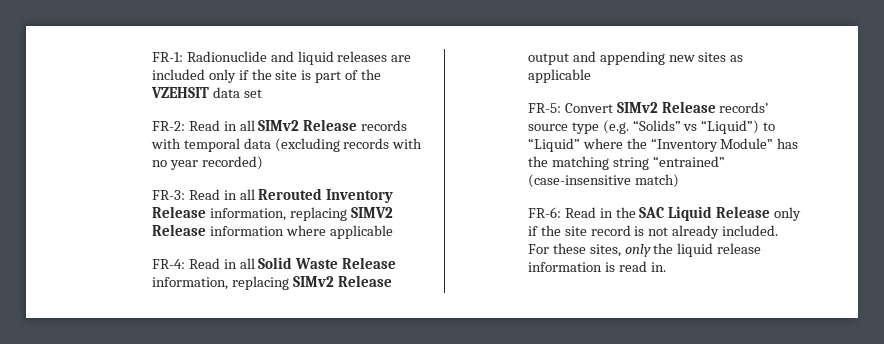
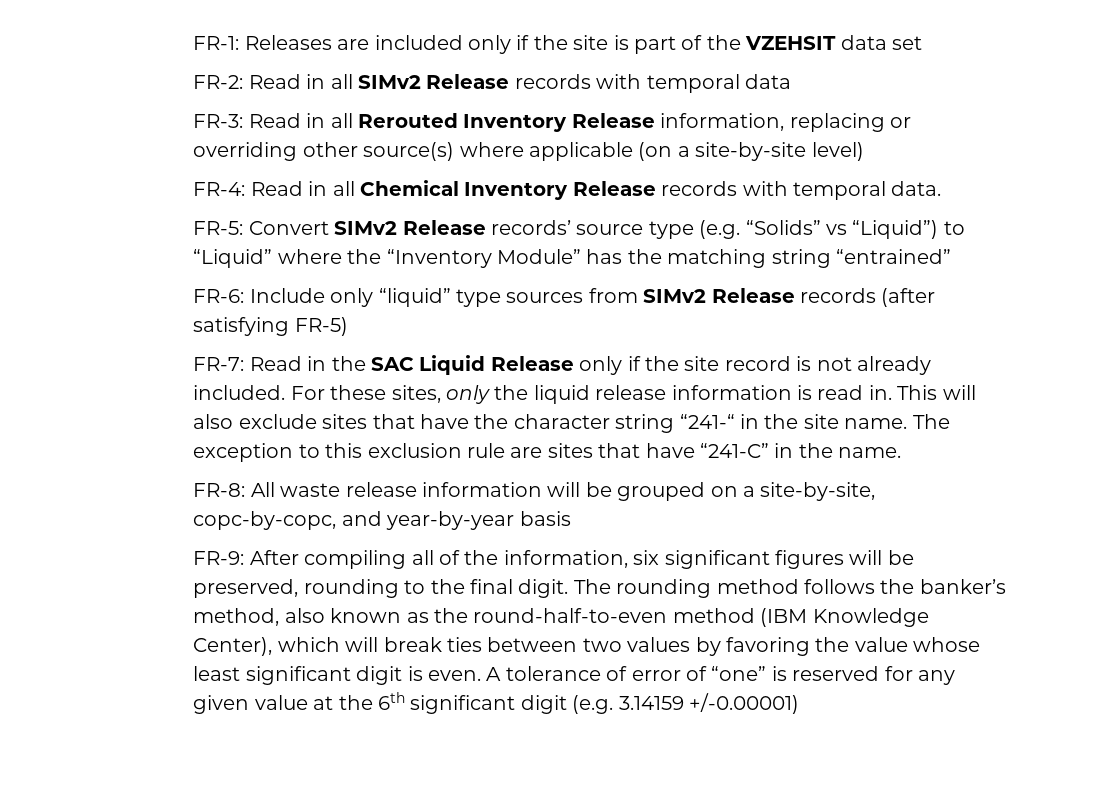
- FR-1: Radionuclide and liquid releases are included only if the site is part of the VZEHSIT data set
+ FR-1: Releases are included only if the site is part of the VZEHSIT data set
- FR-2: Read in all SIMv2 Release records with temporal data (excluding records with no year recorded)
+ FR-2: Read in all SIMv2 Release records with temporal data
- FR-3: Read in all Rerouted Inventory Release information, replacing SIMV2 Release information where applicable
- FR-4: Read in all Solid Waste Release information, replacing SIMv2 Release output and appending new sites as applicable
+ FR-3: Read in all Rerouted Inventory Release information, replacing or overriding other source(s) where applicable (on a site-by-site level)
+ FR-4: Read in all Chemical Inventory Release records with temporal data.
- FR-5: Convert SIMv2 Release records’ source type (e.g. “Solids” vs “Liquid”) to “Liquid” where the “Inventory Module” has the matching string “entrained” (case-insensitive match)
+ FR-5: Convert SIMv2 Release records’ source type (e.g. “Solids” vs “Liquid”) to “Liquid” where the “Inventory Module” has the matching string “entrained”
- FR-6: Read in the SAC Liquid Release only if the site record is not already included.
+ FR-6: Include only “liquid” type sources from SIMv2 Release records (after satisfying FR-5)
+ FR-7: Read in the SAC Liquid Release only if the site record is not already included.
+ This will also exclude sites that have the character string “241-“ in the site name. The exception to this exclusion rule are sites that have “241-C” in the name.
+ FR-8: All waste release information will be grouped on a site-by-site, copc-by-copc, and year-by-year basis
+ FR-9: After compiling all of the information, six significant figures will be preserved, rounding to the final digit. The rounding method follows the banker’s method, also known as the round-half-to-even method (IBM Knowledge Center), which will break ties between two values by favoring the value whose least significant digit is even. A tolerance of error of “one” is reserved for any given value at the 6th significant digit (e.g. 3.14159 +/-0.00001)

